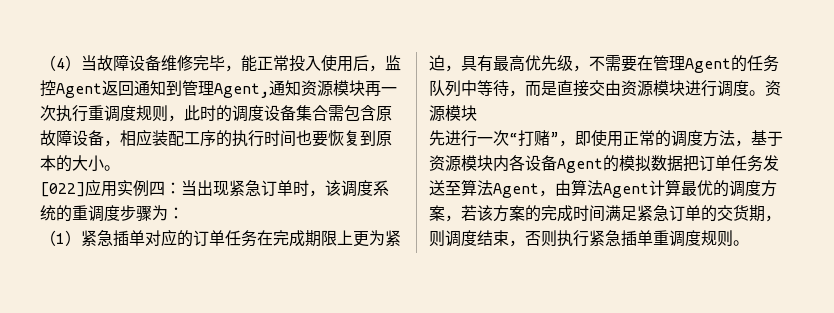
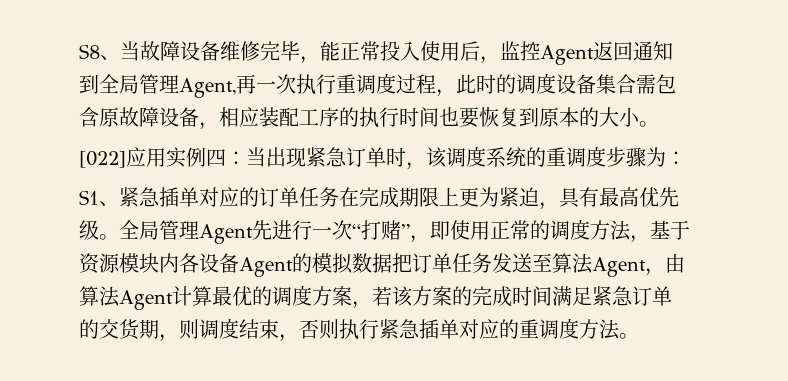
- （4）当故障设备维修完毕，能正常投入使用后，监控Agent返回通知到管理Agent,通知资源模块再一次执行重调度规则，此时的调度设备集合需包含原故障设备，相应装配工序的执行时间也要恢复到原本的大小。
+ S8、当故障设备维修完毕，能正常投入使用后，监控Agent返回通知到全局管理Agent,再一次执行重调度过程，此时的调度设备集合需包含原故障设备，相应装配工序的执行时间也要恢复到原本的大小。
- （1）紧急插单对应的订单任务在完成期限上更为紧迫，具有最高优先级，不需要在管理Agent的任务队列中等待，而是直接交由资源模块进行调度。资源模块
- 先进行一次“打赌”，即使用正常的调度方法，基于资源模块内各设备Agent的模拟数据把订单任务发送至算法Agent，由算法Agent计算最优的调度方案，若该方案的完成时间满足紧急订单的交货期，则调度结束，否则执行紧急插单重调度规则。
+ S1、紧急插单对应的订单任务在完成期限上更为紧迫，具有最高优先级。全局管理Agent先进行一次“打赌”，即使用正常的调度方法，基于资源模块内各设备Agent的模拟数据把订单任务发送至算法Agent，由算法Agent计算最优的调度方案，若该方案的完成时间满足紧急订单的交货期，则调度结束，否则执行紧急插单对应的重调度方法。

